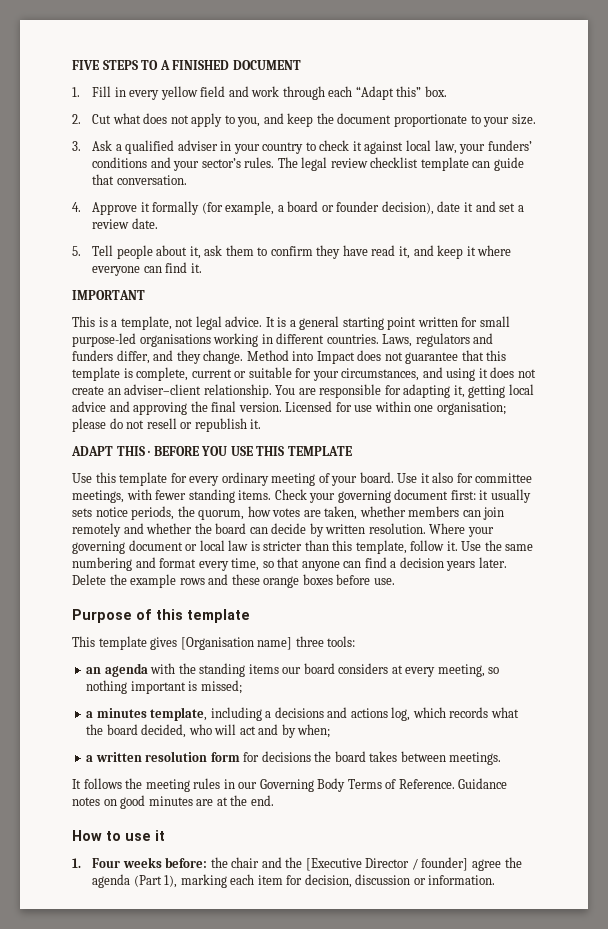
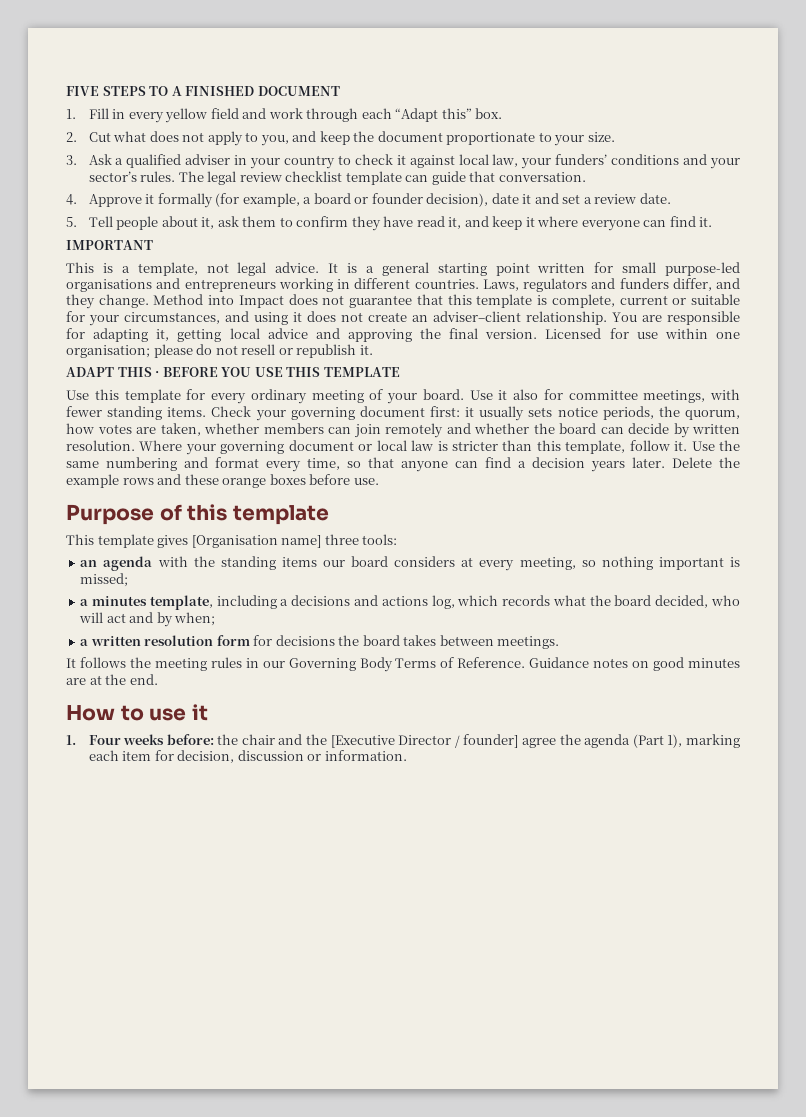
- It is a general starting point written for small purpose-led organisations working in different countries.
+ It is a general starting point written for small purpose-led organisations and entrepreneurs working in different countries.

